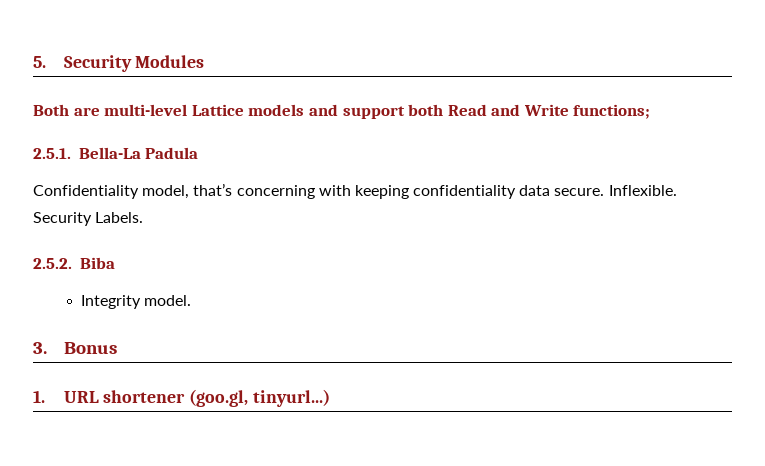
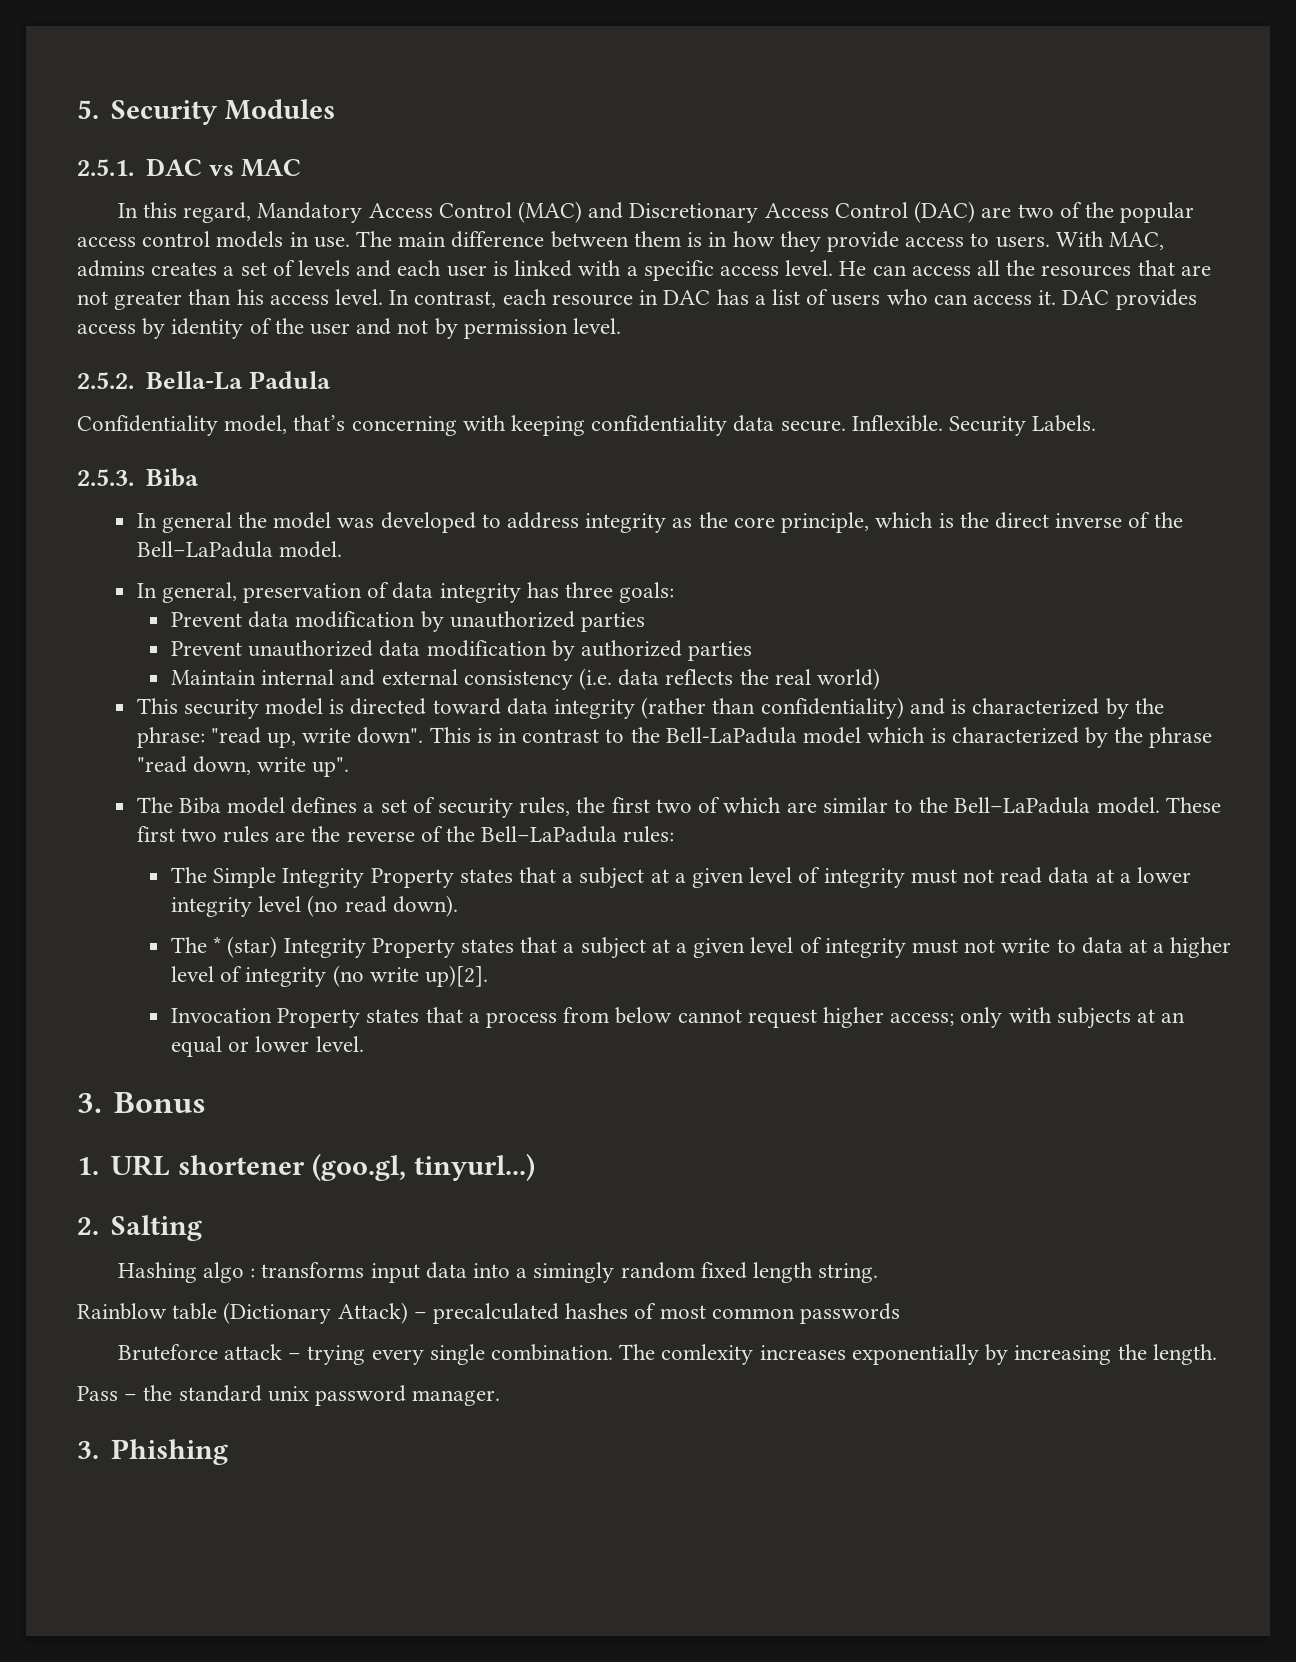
- Both are multi-level Lattice models and support both Read and Write functions;
- 2.5.1. Bella-La Padula
+ 2.5.1. DAC vs MAC
+ In this regard, Mandatory Access Control (MAC) and Discretionary Access Control (DAC) are two of the popular access control models in use. The main difference between them is in how they provide access to users. With MAC, admins creates a set of levels and each user is linked with a specific access level. He can access all the resources that are not greater than his access level. In contrast, each resource in DAC has a list of users who can access it. DAC provides access by identity of the user and not by permission level.
+ 2.5.2. Bella-La Padula
- 2.5.2. Biba
+ 2.5.3. Biba
- Integrity model.
+ In general the model was developed to address integrity as the core principle, which is the direct inverse of the Bell–LaPadula model.
+ In general, preservation of data integrity has three goals:
+ Prevent data modification by unauthorized parties
+ Prevent unauthorized data modification by authorized parties
+ Maintain internal and external consistency (i.e. data reflects the real world)
+ This security model is directed toward data integrity (rather than confidentiality) and is characterized by the phrase: "read up, write down". This is in contrast to the Bell-LaPadula model which is characterized by the phrase "read down, write up".
+ The Biba model defines a set of security rules, the first two of which are similar to the Bell–LaPadula model. These first two rules are the reverse of the Bell–LaPadula rules:
+ The Simple Integrity Property states that a subject at a given level of integrity must not read data at a lower integrity level (no read down).
+ The * (star) Integrity Property states that a subject at a given level of integrity must not write to data at a higher level of integrity (no write up)[2].
+ Invocation Property states that a process from below cannot request higher access; only with subjects at an equal or lower level.
+ 2. Salting
+ Hashing algo : transforms input data into a simingly random fixed length string.
+ Rainblow table (Dictionary Attack) – precalculated hashes of most common passwords
+ Bruteforce attack – trying every single combination. The comlexity increases exponentially by increasing the length.
+ Pass – the standard unix password manager.
+ 3. Phishing

